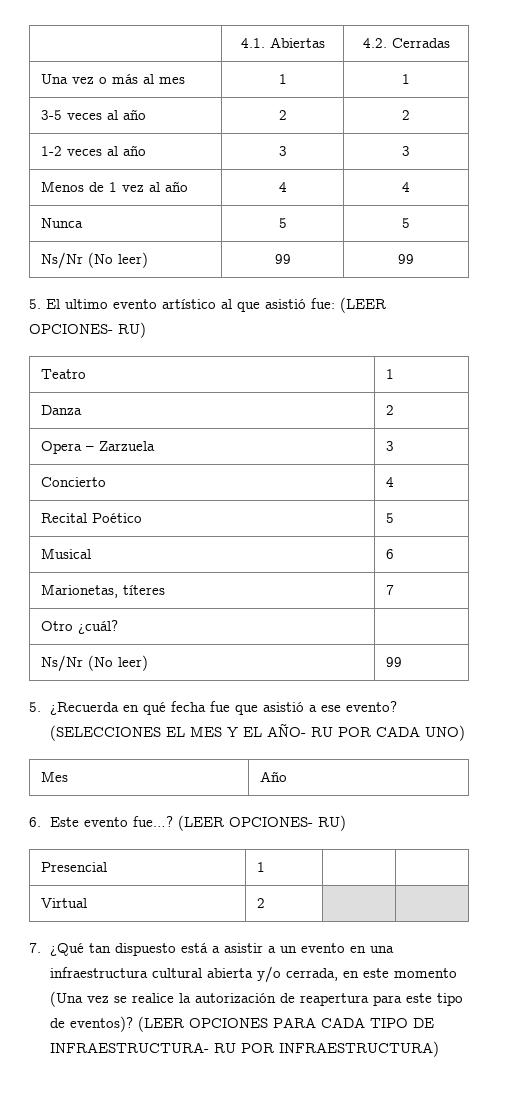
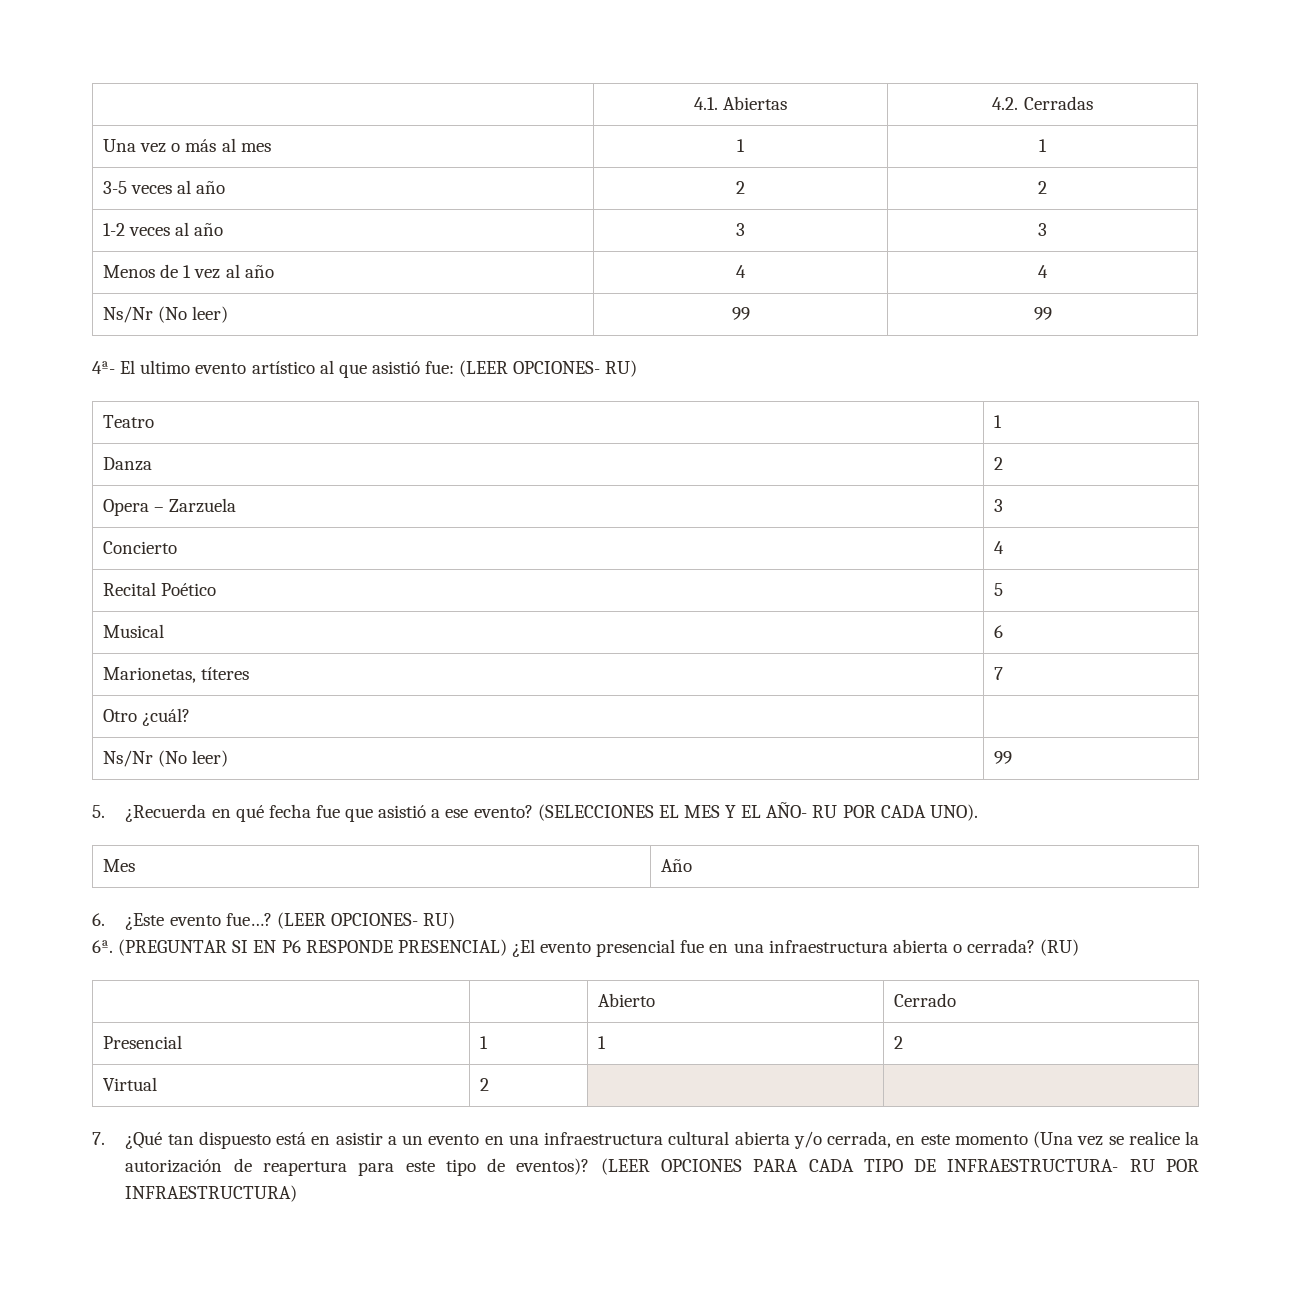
- Nunca | 5 | 5
- 5. El ultimo evento artístico al que asistió fue: (LEER OPCIONES- RU)
+ 4ª- El ultimo evento artístico al que asistió fue: (LEER OPCIONES- RU)
- (SELECCIONES EL MES Y EL AÑO- RU POR CADA UNO)
+ (SELECCIONES EL MES Y EL AÑO- RU POR CADA UNO).
- 6. Este evento fue…?
+ 6. ¿Este evento fue…?
+ 6ª. (PREGUNTAR SI EN P6 RESPONDE PRESENCIAL) ¿El evento presencial fue en una infraestructura abierta o cerrada? (RU)
+ | | Abierto | Cerrado
- Presencial | 1 | |
+ Presencial | 1 | 1 | 2
- 7. ¿Qué tan dispuesto está a asistir a un evento en una infraestructura cultural abierta y/o cerrada, en este momento (Una vez se realice la autorización de reapertura para este tipo de eventos)?
+ 7. ¿Qué tan dispuesto está en asistir a un evento en una infraestructura cultural abierta y/o cerrada, en este momento (Una vez se realice la autorización de reapertura para este tipo de eventos)?

